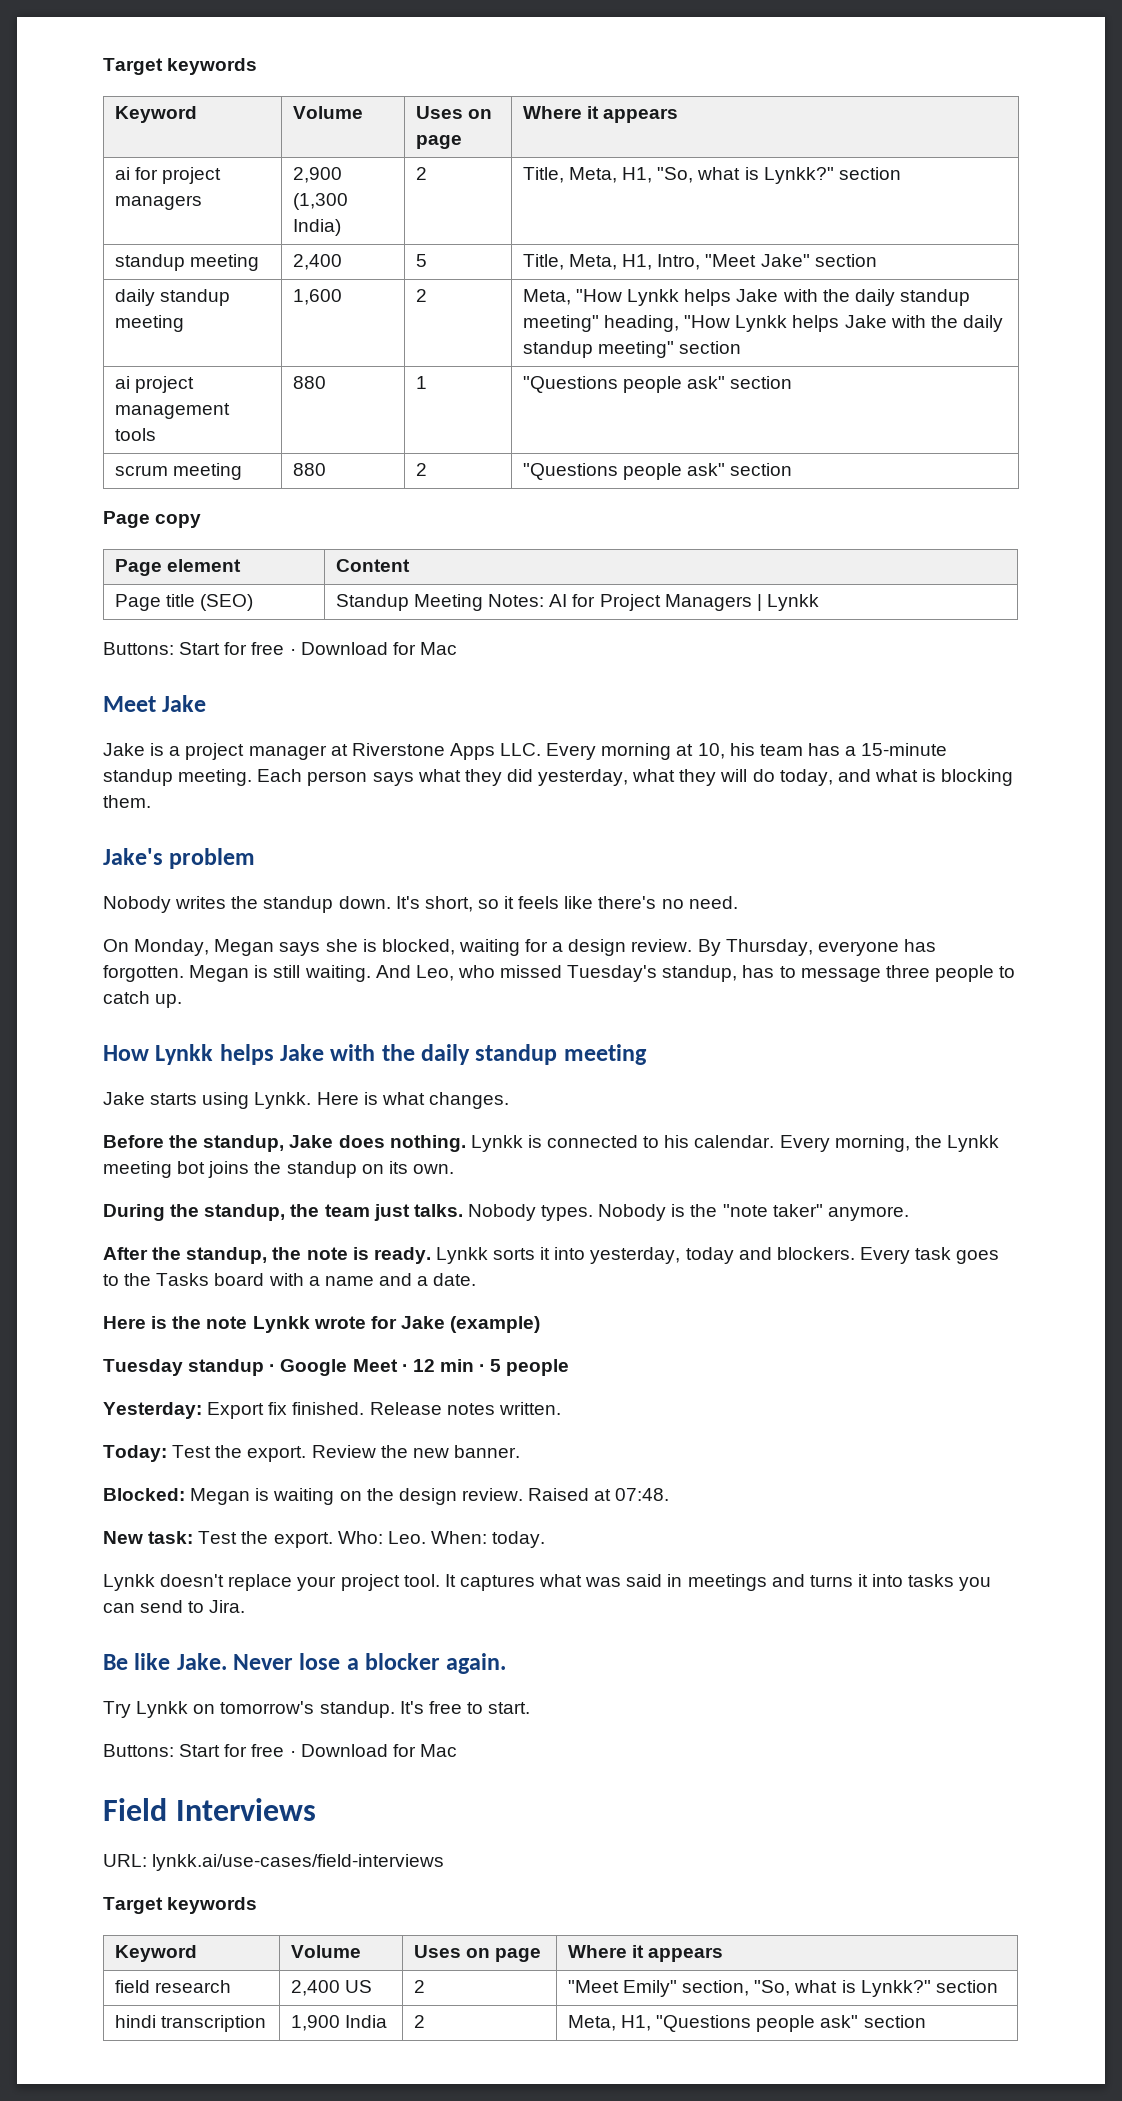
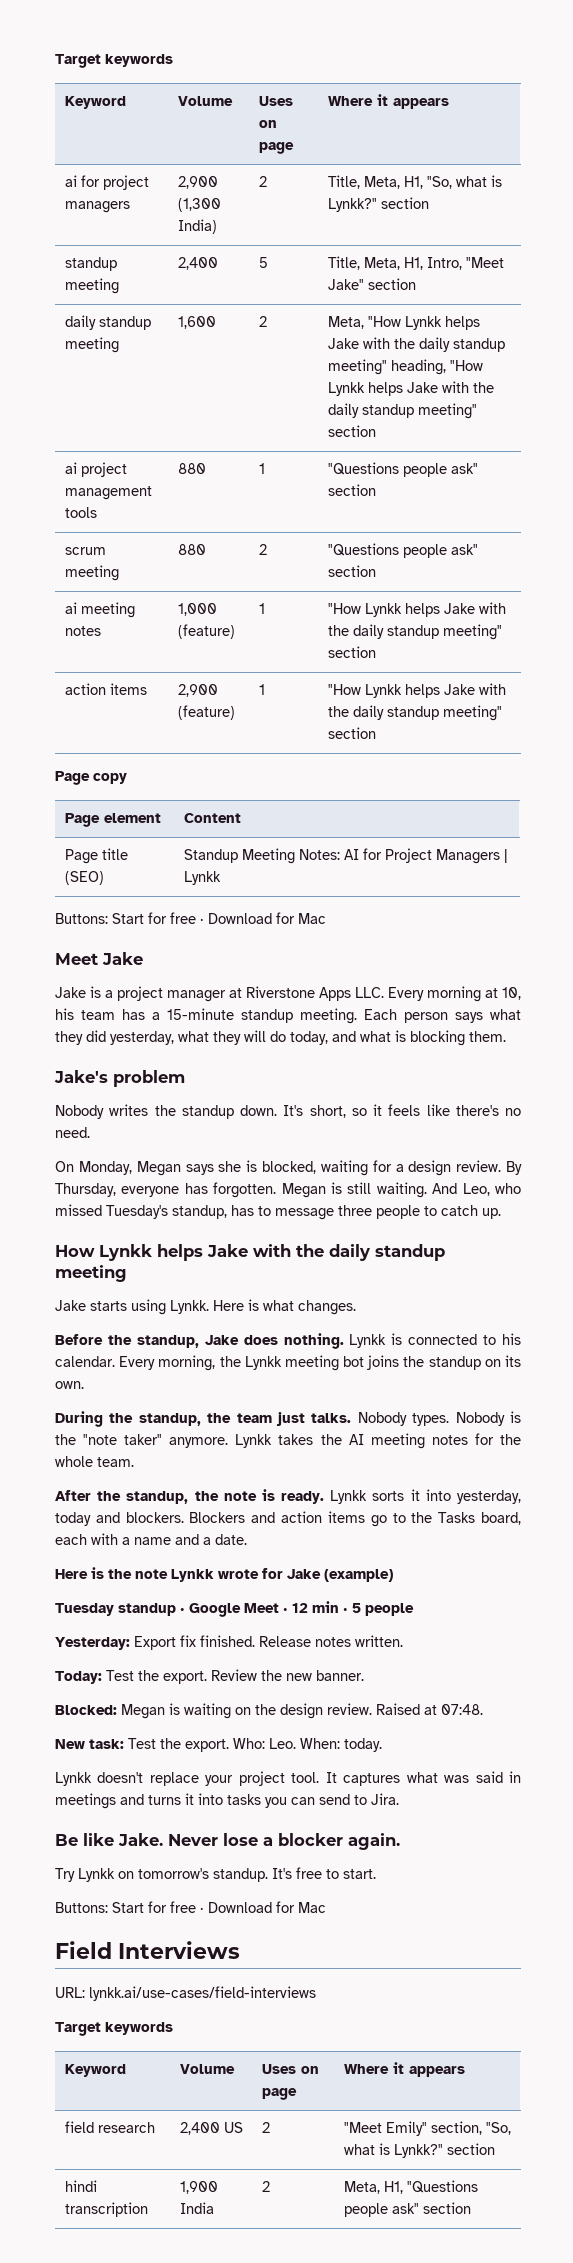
+ ai meeting notes | 1,000 (feature) | 1 | "How Lynkk helps Jake with the daily standup meeting" section
+ action items | 2,900 (feature) | 1 | "How Lynkk helps Jake with the daily standup meeting" section
+ Lynkk takes the AI meeting notes for the whole team.
- Every task goes to the Tasks board with a name and a date.
+ Blockers and action items go to the Tasks board, each with a name and a date.

